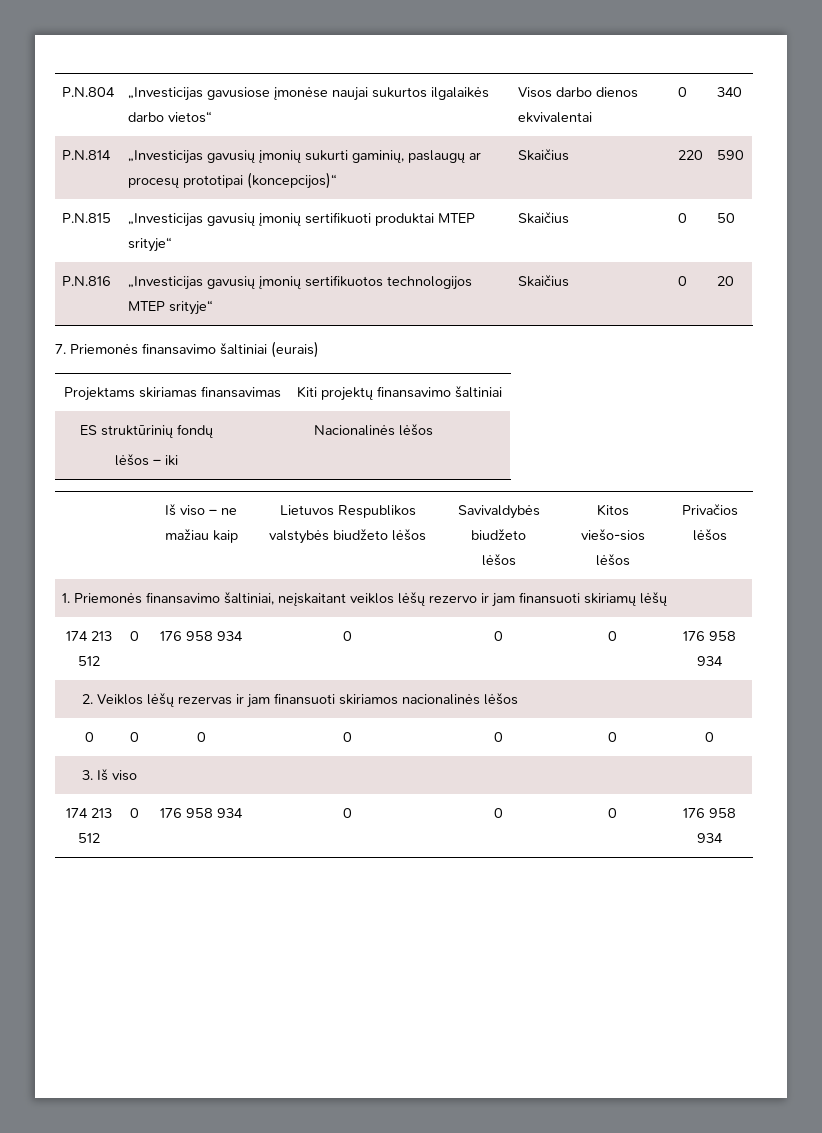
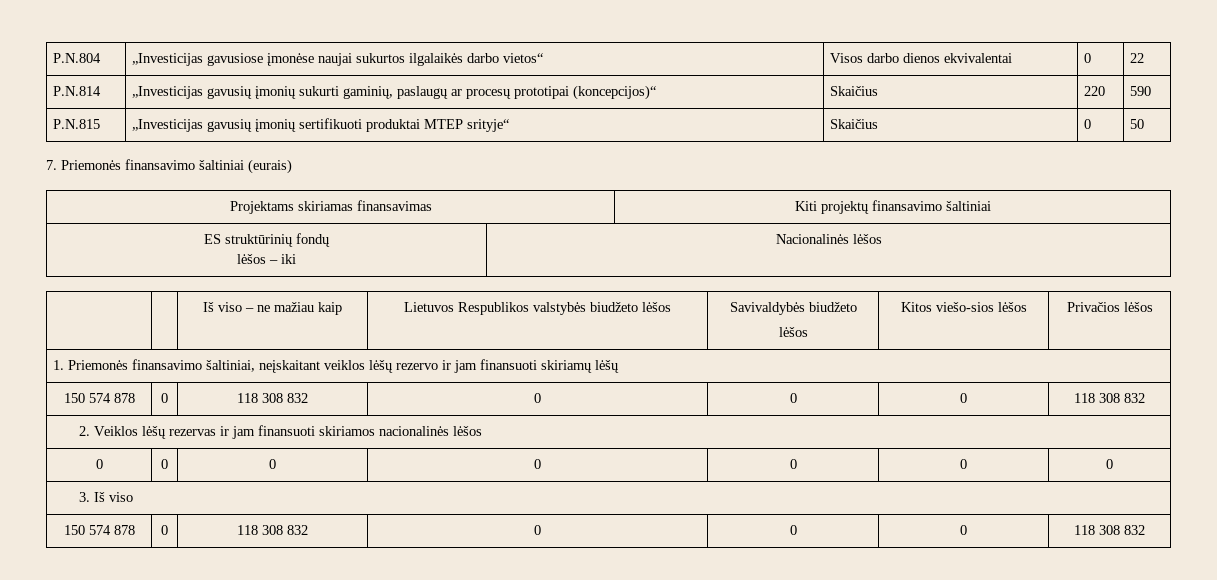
- P.N.804 | „Investicijas gavusiose įmonėse naujai sukurtos ilgalaikės darbo vietos“ | Visos darbo dienos ekvivalentai | 0 | 340
+ P.N.804 | „Investicijas gavusiose įmonėse naujai sukurtos ilgalaikės darbo vietos“ | Visos darbo dienos ekvivalentai | 0 | 22
- P.N.816 | „Investicijas gavusių įmonių sertifikuotos technologijos MTEP srityje“ | Skaičius | 0 | 20
  1. Priemonės finansavimo šaltiniai, neįskaitant veiklos lėšų rezervo ir jam finansuoti skiriamų lėšų
- 174 213 512 | 0 | 176 958 934 | 0 | 0 | 0 | 176 958 934
+ 150 574 878 | 0 | 118 308 832 | 0 | 0 | 0 | 118 308 832
  3. Iš viso
- 174 213 512 | 0 | 176 958 934 | 0 | 0 | 0 | 176 958 934
+ 150 574 878 | 0 | 118 308 832 | 0 | 0 | 0 | 118 308 832

